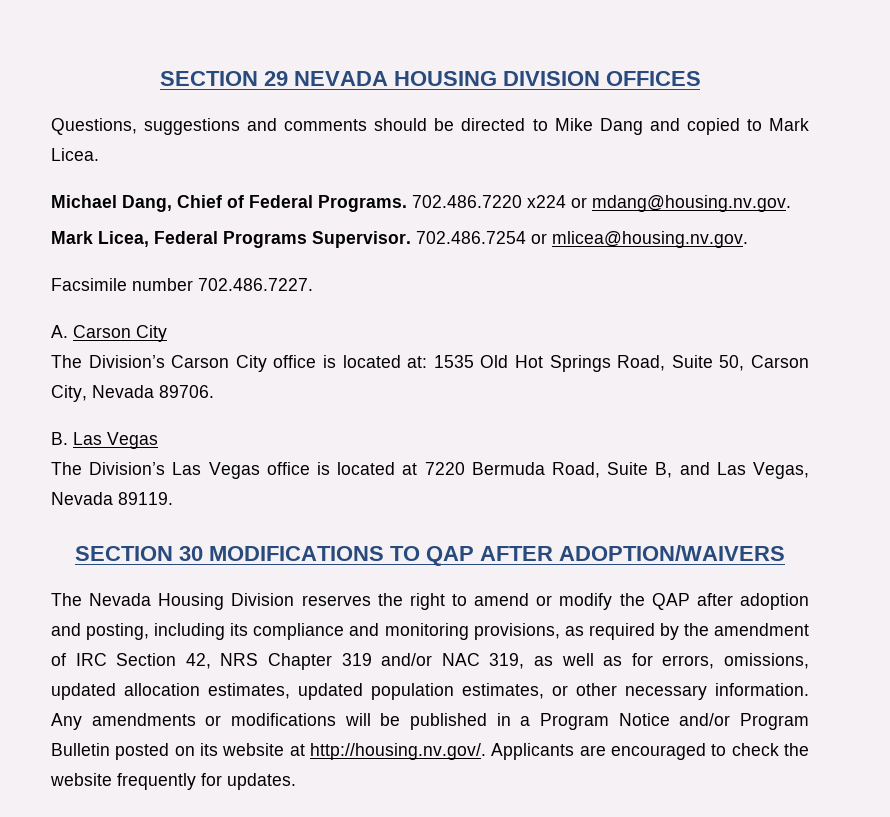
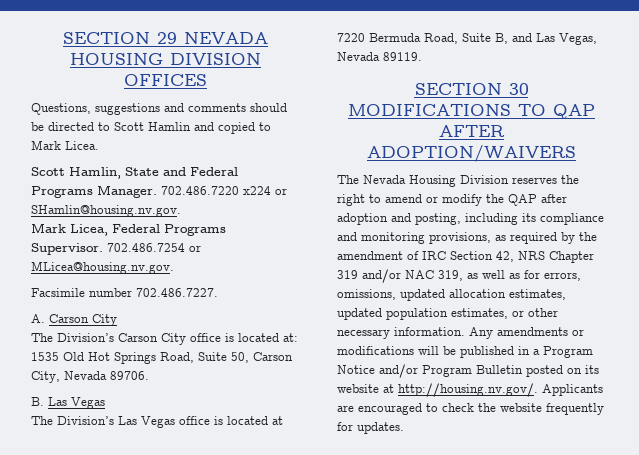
- Questions, suggestions and comments should be directed to Mike Dang and copied to Mark Licea.
+ Questions, suggestions and comments should be directed to Scott Hamlin and copied to Mark Licea.
- Michael Dang, Chief of Federal Programs.
+ Scott Hamlin, State and Federal Programs Manager.
- 702.486.7220 x224 or mdang@housing.nv.gov.
+ 702.486.7220 x224 or SHamlin@housing.nv.gov.
- 702.486.7254 or mlicea@housing.nv.gov.
+ 702.486.7254 or MLicea@housing.nv.gov.

